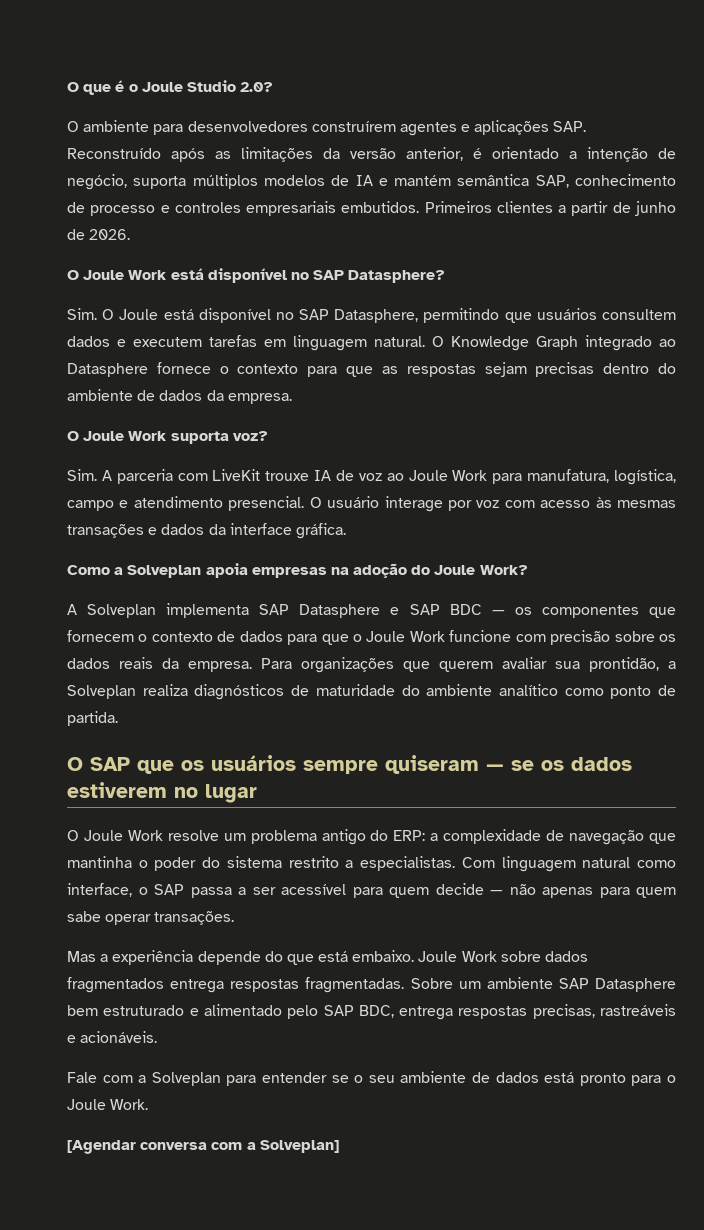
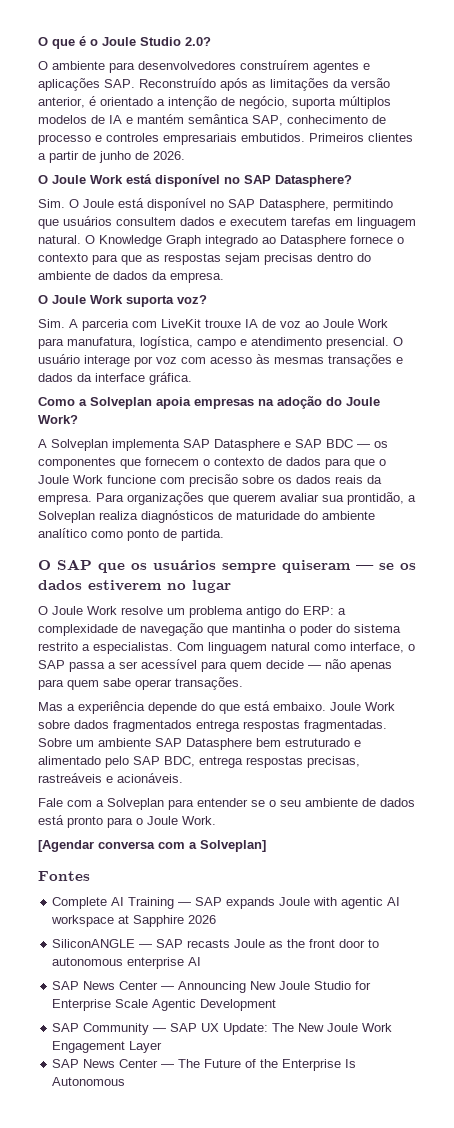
+ Fontes
+ Complete AI Training — SAP expands Joule with agentic AI workspace at Sapphire 2026
+ SiliconANGLE — SAP recasts Joule as the front door to autonomous enterprise AI
+ SAP News Center — Announcing New Joule Studio for Enterprise Scale Agentic Development
+ SAP Community — SAP UX Update: The New Joule Work Engagement Layer
+ SAP News Center — The Future of the Enterprise Is Autonomous

